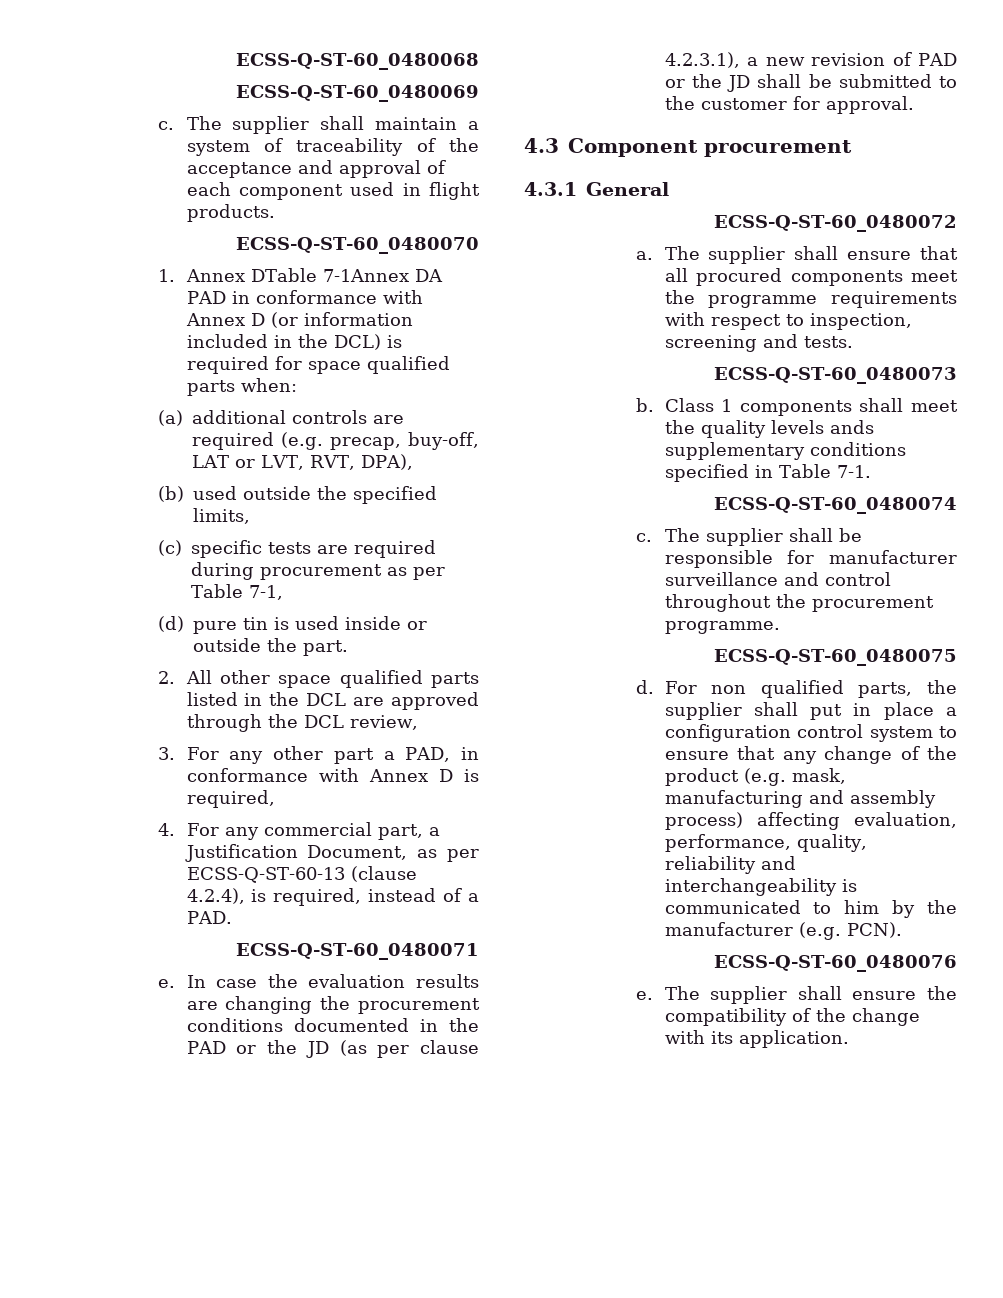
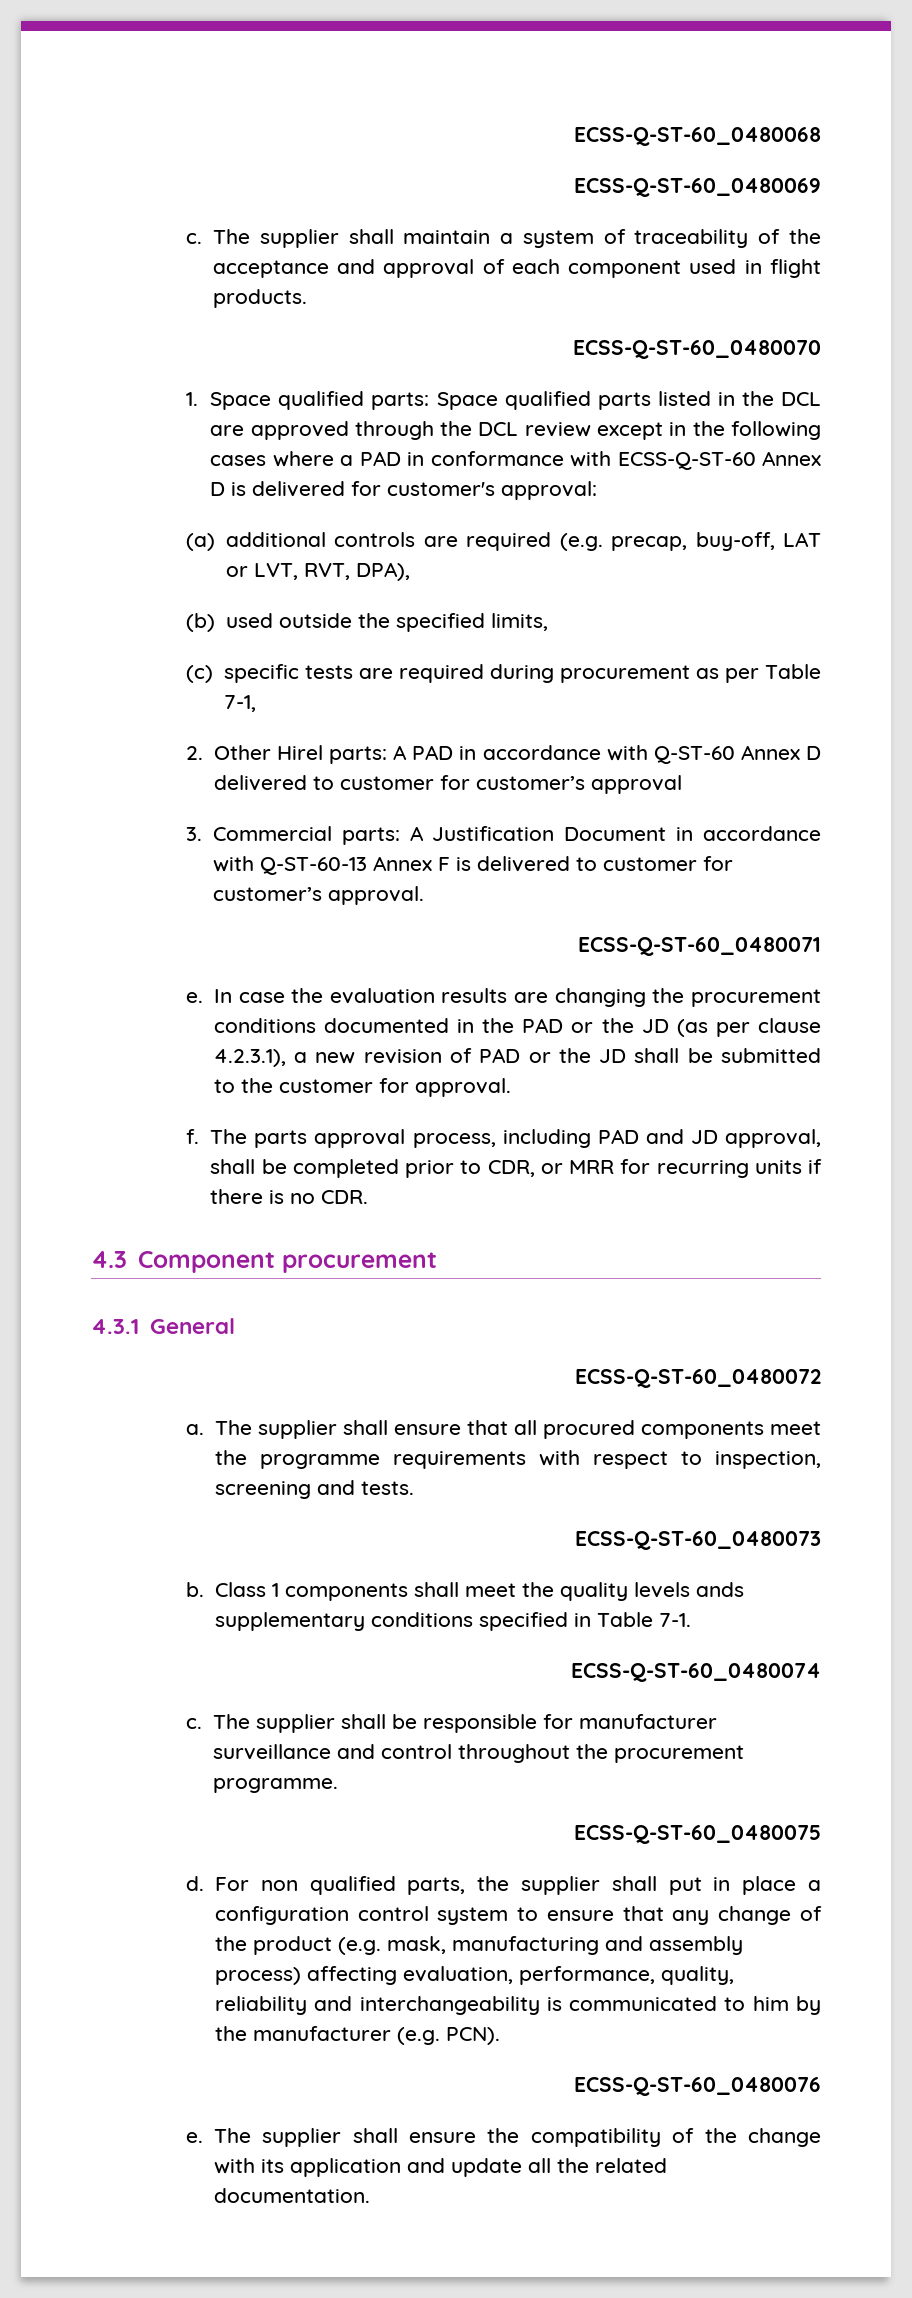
- 1. Annex DTable 7-1Annex DA PAD in conformance with Annex D (or information included in the DCL) is required for space qualified parts when:
+ 1. Space qualified parts: Space qualified parts listed in the DCL are approved through the DCL review except in the following cases where a PAD in conformance with ECSS-Q-ST-60 Annex D is delivered for customer's approval:
- (d) pure tin is used inside or outside the part.
- 2. All other space qualified parts listed in the DCL are approved through the DCL review,
- 3. For any other part a PAD, in conformance with Annex D is required,
- 4. For any commercial part, a Justification Document, as per ECSS-Q-ST-60-13 (clause 4.2.4), is required, instead of a PAD.
+ 2. Other Hirel parts: A PAD in accordance with Q-ST-60 Annex D delivered to customer for customer’s approval
+ 3. Commercial parts: A Justification Document in accordance with Q-ST-60-13 Annex F is delivered to customer for customer’s approval.
+ f. The parts approval process, including PAD and JD approval, shall be completed prior to CDR, or MRR for recurring units if there is no CDR.
- The supplier shall ensure the compatibility of the change with its application.
+ The supplier shall ensure the compatibility of the change with its application and update all the related documentation.

